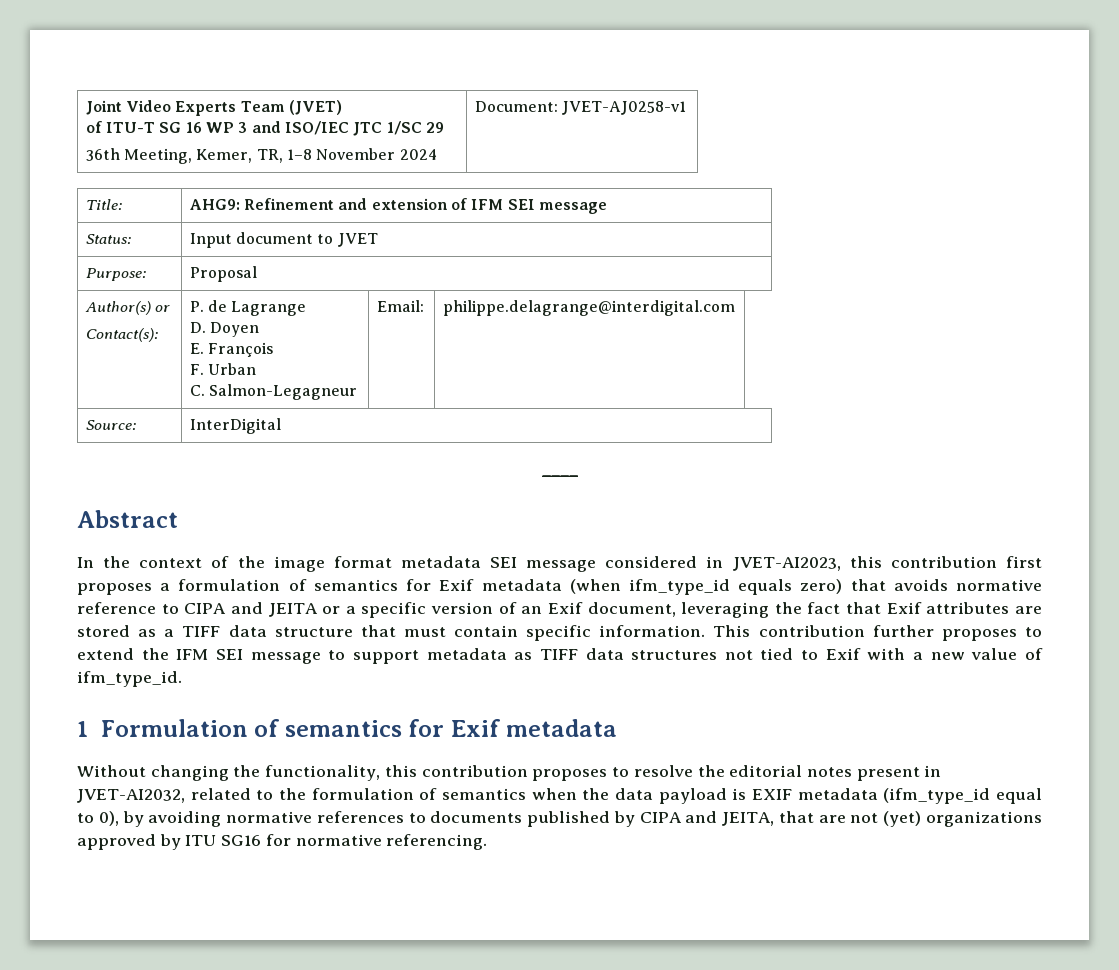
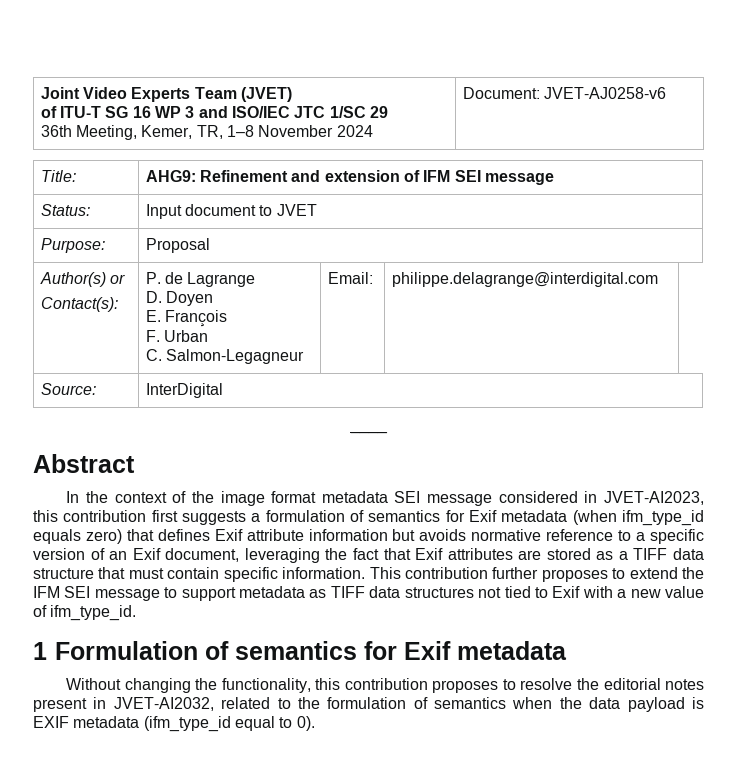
  Joint Video Experts Team (JVET)
  of ITU-T SG 16 WP 3 and ISO/IEC JTC 1/SC 29
- 36th Meeting, Kemer, TR, 1–8 November 2024 | Document: JVET-AJ0258-v1
+ 36th Meeting, Kemer, TR, 1–8 November 2024 | Document: JVET-AJ0258-v6
- In the context of the image format metadata SEI message considered in JVET-AI2023, this contribution first proposes a formulation of semantics for Exif metadata (when ifm_type_id equals zero) that avoids normative reference to CIPA and JEITA or a specific version of an Exif document, leveraging the fact that Exif attributes are stored as a TIFF data structure that must contain specific information.
+ In the context of the image format metadata SEI message considered in JVET-AI2023, this contribution first suggests a formulation of semantics for Exif metadata (when ifm_type_id equals zero) that defines Exif attribute information but avoids normative reference to a specific version of an Exif document, leveraging the fact that Exif attributes are stored as a TIFF data structure that must contain specific information.
- Without changing the functionality, this contribution proposes to resolve the editorial notes present in JVET-AI2032, related to the formulation of semantics when the data payload is EXIF metadata (ifm_type_id equal to 0), by avoiding normative references to documents published by CIPA and JEITA, that are not (yet) organizations approved by ITU SG16 for normative referencing.
+ Without changing the functionality, this contribution proposes to resolve the editorial notes present in JVET-AI2032, related to the formulation of semantics when the data payload is EXIF metadata (ifm_type_id equal to 0).

